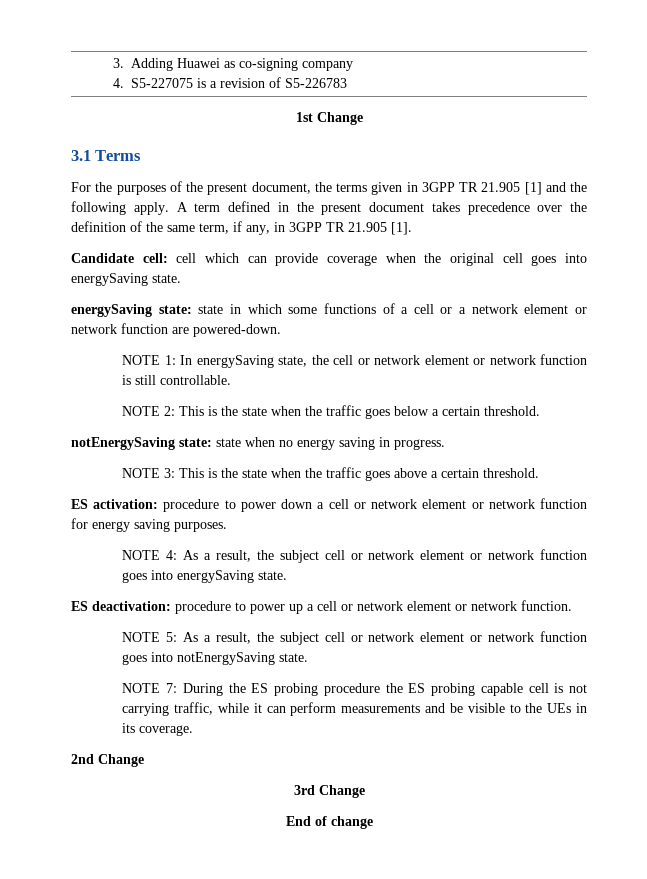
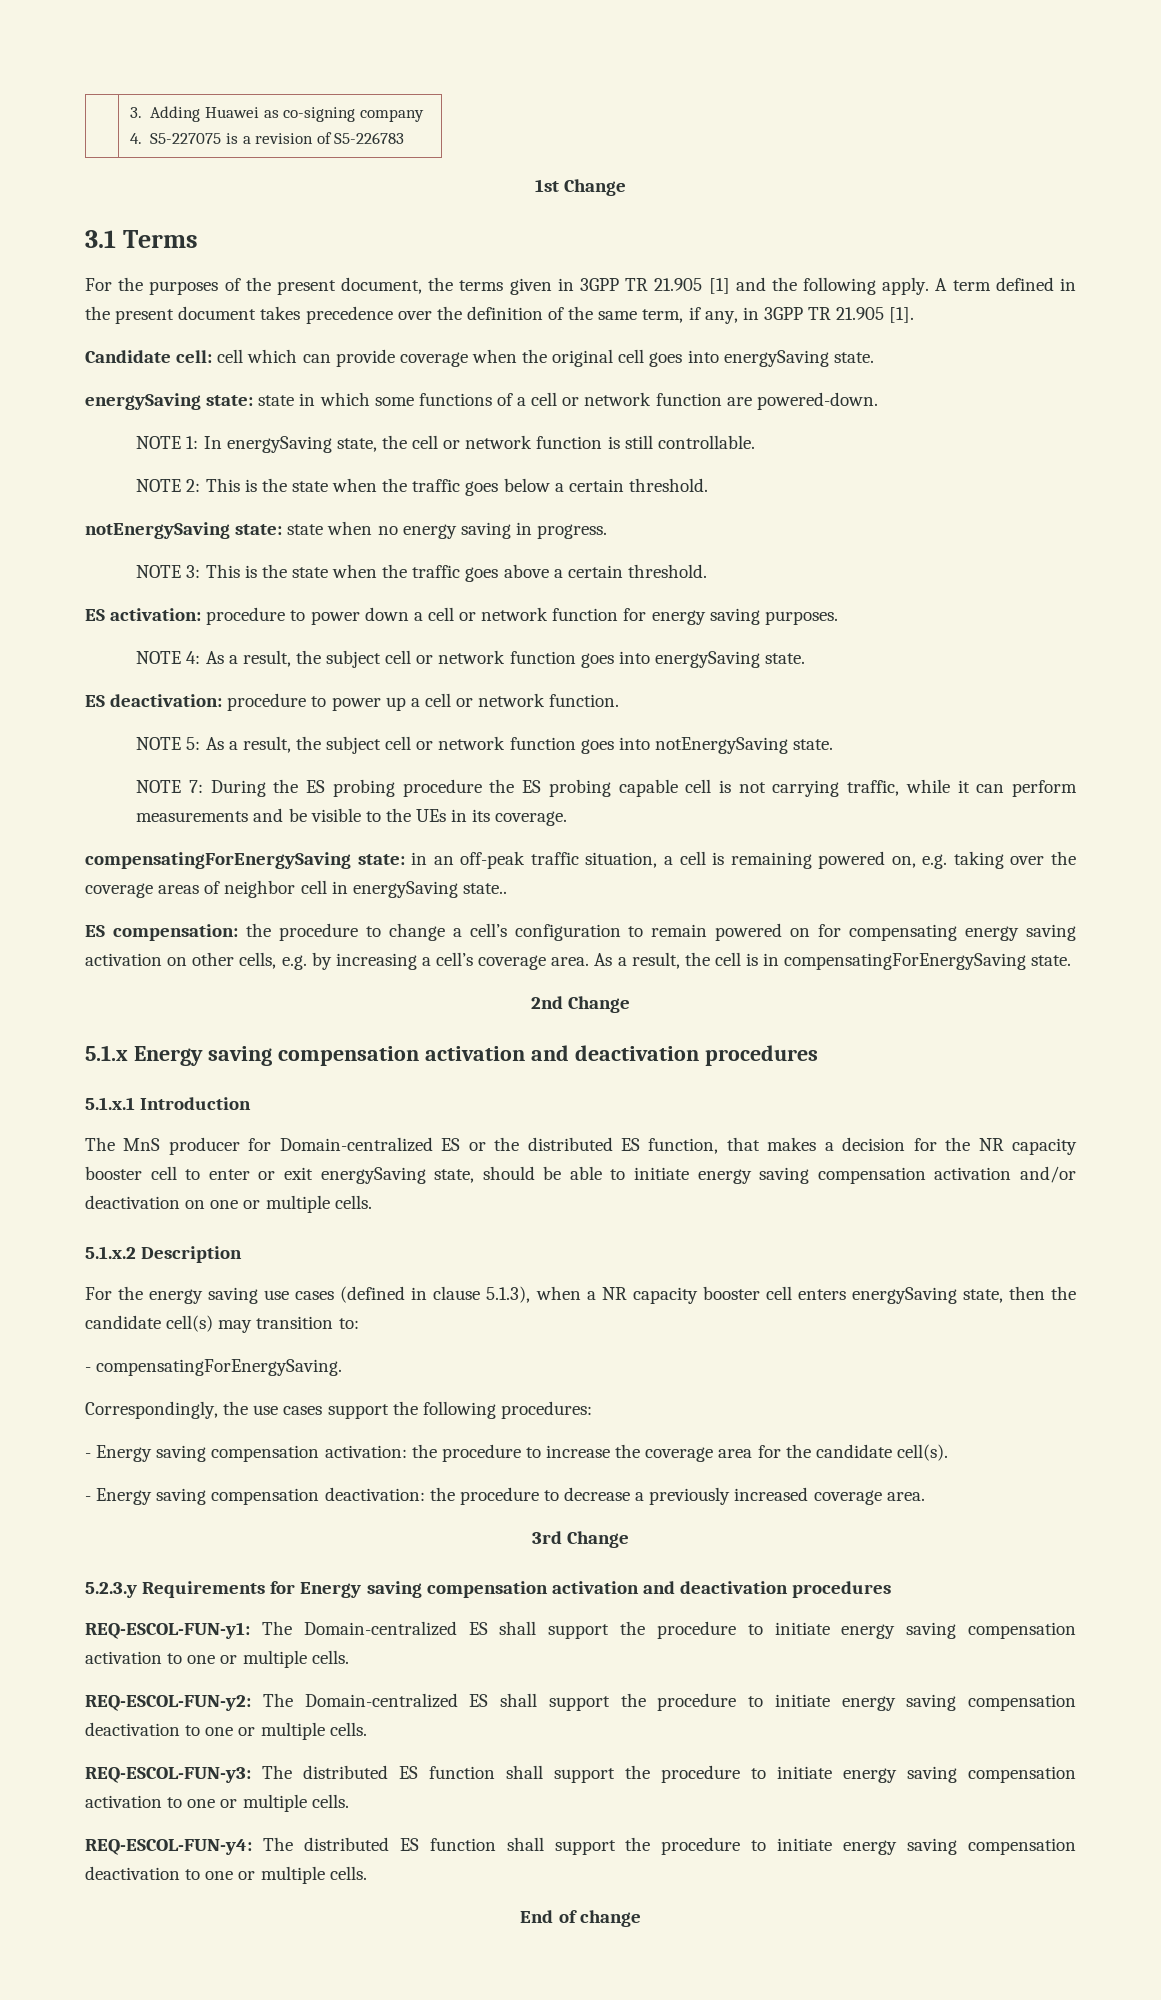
- energySaving state: state in which some functions of a cell or a network element or network function are powered-down.
+ energySaving state: state in which some functions of a cell or network function are powered-down.
- NOTE 1: In energySaving state, the cell or network element or network function is still controllable.
+ NOTE 1: In energySaving state, the cell or network function is still controllable.
- ES activation: procedure to power down a cell or network element or network function for energy saving purposes.
+ ES activation: procedure to power down a cell or network function for energy saving purposes.
- NOTE 4: As a result, the subject cell or network element or network function goes into energySaving state.
+ NOTE 4: As a result, the subject cell or network function goes into energySaving state.
- ES deactivation: procedure to power up a cell or network element or network function.
+ ES deactivation: procedure to power up a cell or network function.
- NOTE 5: As a result, the subject cell or network element or network function goes into notEnergySaving state.
+ NOTE 5: As a result, the subject cell or network function goes into notEnergySaving state.
+ compensatingForEnergySaving state: in an off-peak traffic situation, a cell is remaining powered on, e.g. taking over the coverage areas of neighbor cell in energySaving state..
+ ES compensation: the procedure to change a cell’s configuration to remain powered on for compensating energy saving activation on other cells, e.g. by increasing a cell’s coverage area. As a result, the cell is in compensatingForEnergySaving state.
  2nd Change
+ 5.1.x Energy saving compensation activation and deactivation procedures
+ 5.1.x.1 Introduction
+ The MnS producer for Domain-centralized ES or the distributed ES function, that makes a decision for the NR capacity booster cell to enter or exit energySaving state, should be able to initiate energy saving compensation activation and/or deactivation on one or multiple cells.
+ 5.1.x.2 Description
+ For the energy saving use cases (defined in clause 5.1.3), when a NR capacity booster cell enters energySaving state, then the candidate cell(s) may transition to:
+ - compensatingForEnergySaving.
+ Correspondingly, the use cases support the following procedures:
+ - Energy saving compensation activation: the procedure to increase the coverage area for the candidate cell(s).
+ - Energy saving compensation deactivation: the procedure to decrease a previously increased coverage area.
  3rd Change
+ 5.2.3.y Requirements for Energy saving compensation activation and deactivation procedures
+ REQ-ESCOL-FUN-y1: The Domain-centralized ES shall support the procedure to initiate energy saving compensation activation to one or multiple cells.
+ REQ-ESCOL-FUN-y2: The Domain-centralized ES shall support the procedure to initiate energy saving compensation deactivation to one or multiple cells.
+ REQ-ESCOL-FUN-y3: The distributed ES function shall support the procedure to initiate energy saving compensation activation to one or multiple cells.
+ REQ-ESCOL-FUN-y4: The distributed ES function shall support the procedure to initiate energy saving compensation deactivation to one or multiple cells.

